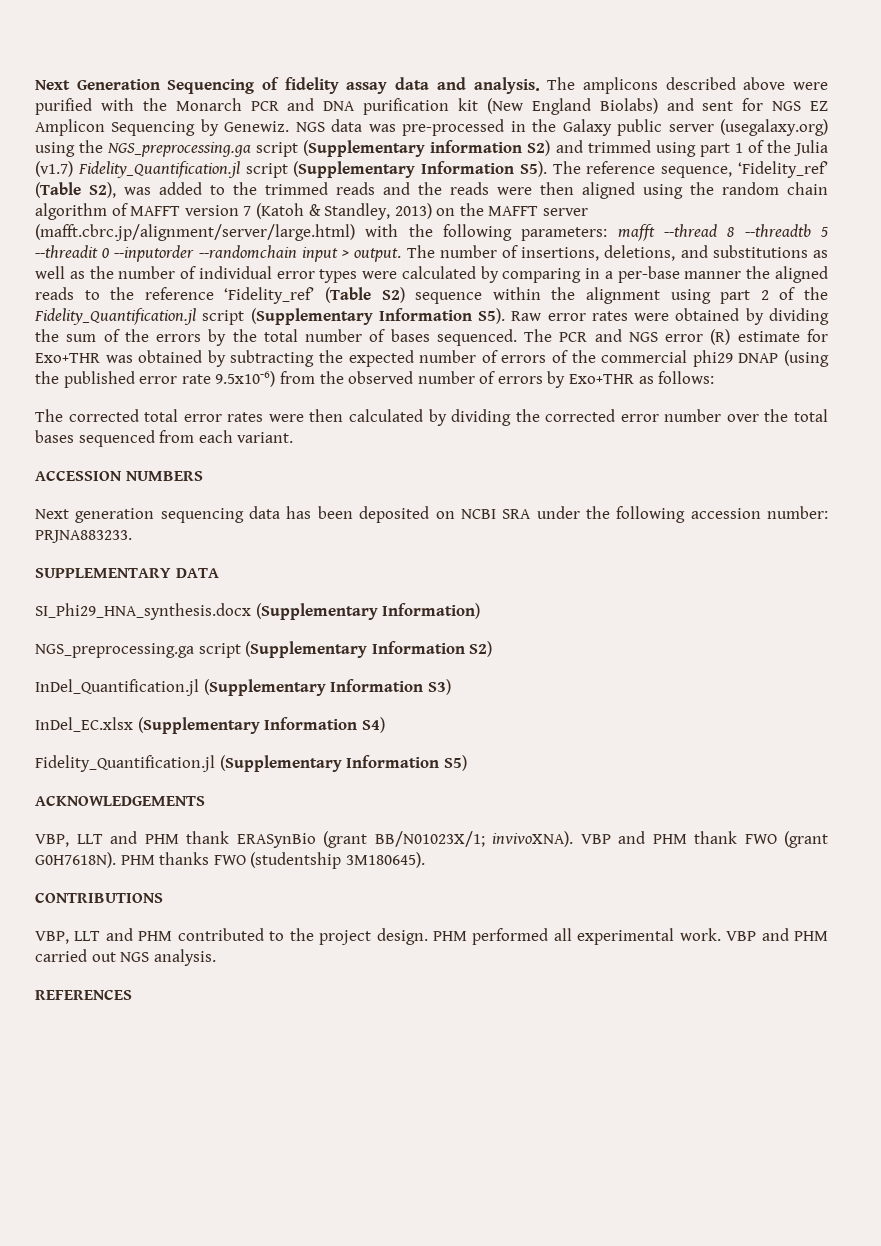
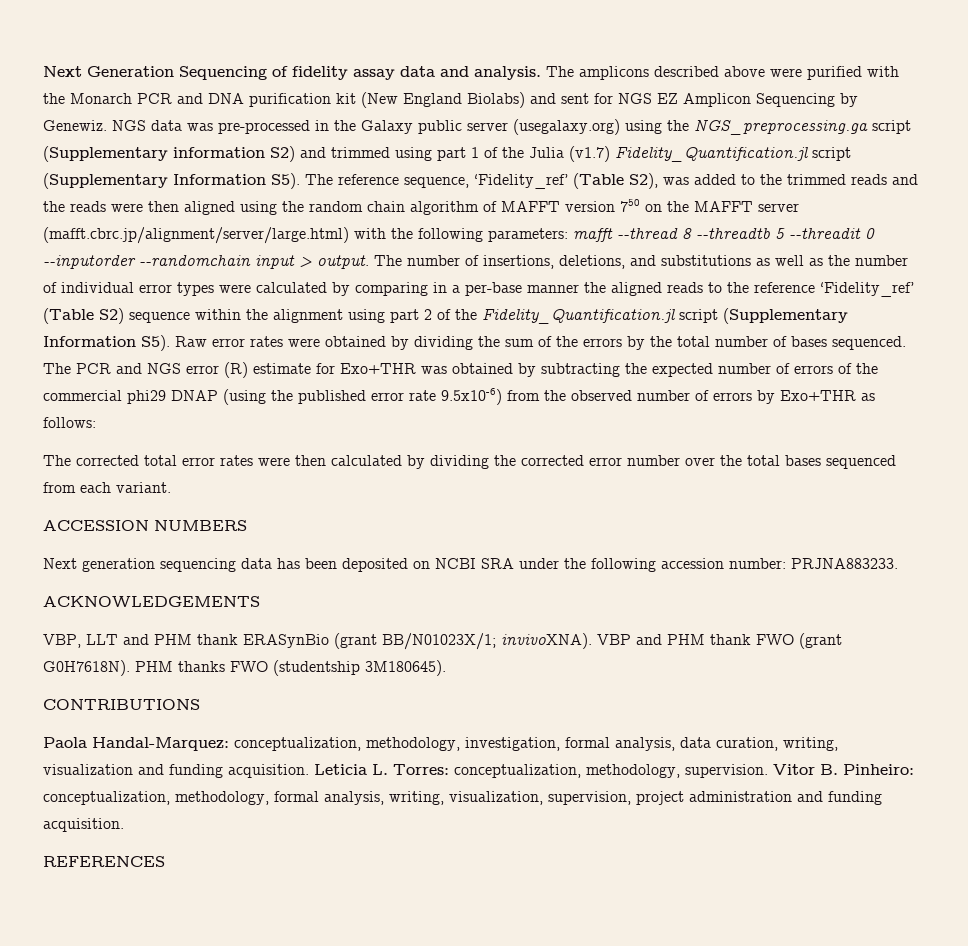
- NGS data was pre-processed in the Galaxy public server (usegalaxy.org) using the NGS_preprocessing.ga script (Supplementary information S2) and trimmed using part 1 of the Julia (v1.7) Fidelity_Quantification.jl script (Supplementary Information S5). The reference sequence, ‘Fidelity_ref’ (Table S2), was added to the trimmed reads and the reads were then aligned using the random chain algorithm of MAFFT version 7 (Katoh & Standley, 2013) on the MAFFT server (mafft.cbrc.jp/alignment/server/large.html) with the following parameters:
+ NGS data was pre-processed in the Galaxy public server (usegalaxy.org) using the NGS_preprocessing.ga script (Supplementary information S2) and trimmed using part 1 of the Julia (v1.7) Fidelity_Quantification.jl script (Supplementary Information S5). The reference sequence, ‘Fidelity_ref’ (Table S2), was added to the trimmed reads and the reads were then aligned using the random chain algorithm of MAFFT version 750 on the MAFFT server (mafft.cbrc.jp/alignment/server/large.html) with the following parameters:
- SUPPLEMENTARY DATA
- SI_Phi29_HNA_synthesis.docx (Supplementary Information)
- NGS_preprocessing.ga script (Supplementary Information S2)
- InDel_Quantification.jl (Supplementary Information S3)
- InDel_EC.xlsx (Supplementary Information S4)
- Fidelity_Quantification.jl (Supplementary Information S5)
- VBP, LLT and PHM contributed to the project design. PHM performed all experimental work. VBP and PHM carried out NGS analysis.
+ Paola Handal-Marquez: conceptualization, methodology, investigation, formal analysis, data curation, writing, visualization and funding acquisition. Leticia L. Torres: conceptualization, methodology, supervision. Vitor B. Pinheiro: conceptualization, methodology, formal analysis, writing, visualization, supervision, project administration and funding acquisition.

